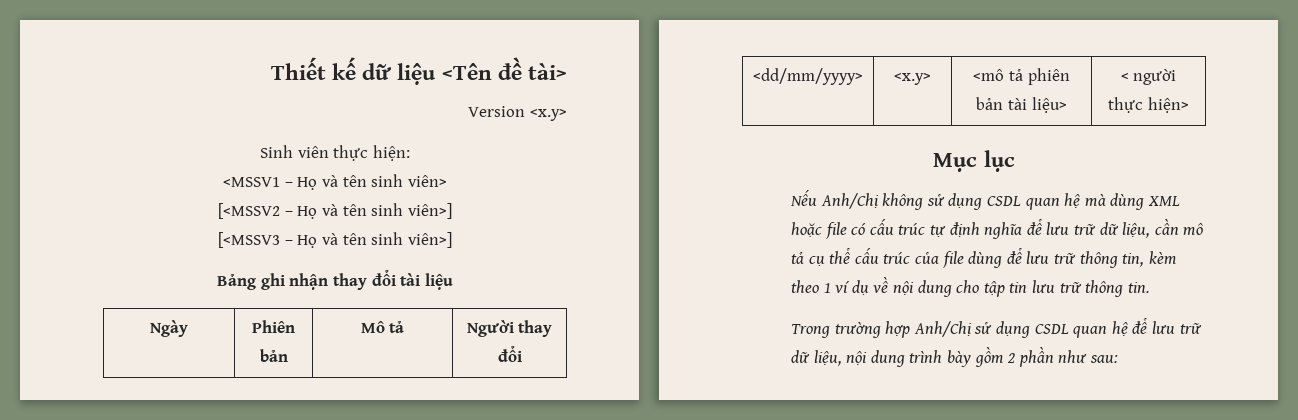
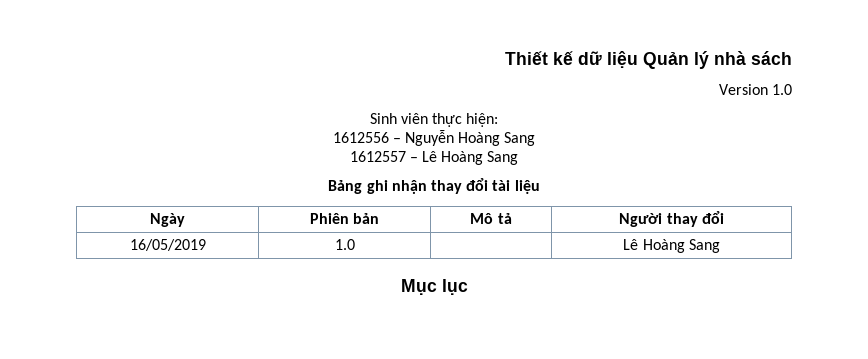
- Thiết kế dữ liệu <Tên đề tài>
+ Thiết kế dữ liệu Quản lý nhà sách
- Version <x.y>
+ Version 1.0
- <MSSV1 – Họ và tên sinh viên>
- [<MSSV2 – Họ và tên sinh viên>]
- [<MSSV3 – Họ và tên sinh viên>]
+ 1612556 – Nguyễn Hoàng Sang
+ 1612557 – Lê Hoàng Sang
- <dd/mm/yyyy> | <x.y> | <mô tả phiên bản tài liệu> | < người thực hiện>
+ 16/05/2019 | 1.0 | | Lê Hoàng Sang
  Mục lục
- Nếu Anh/Chị không sử dụng CSDL quan hệ mà dùng XML hoặc file có cấu trúc tự định nghĩa để lưu trữ dữ liệu, cần mô tả cụ thể cấu trúc của file dùng để lưu trữ thông tin, kèm theo 1 ví dụ về nội dung cho tập tin lưu trữ thông tin.
- Trong trường hợp Anh/Chị sử dụng CSDL quan hệ để lưu trữ dữ liệu, nội dung trình bày gồm 2 phần như sau:

